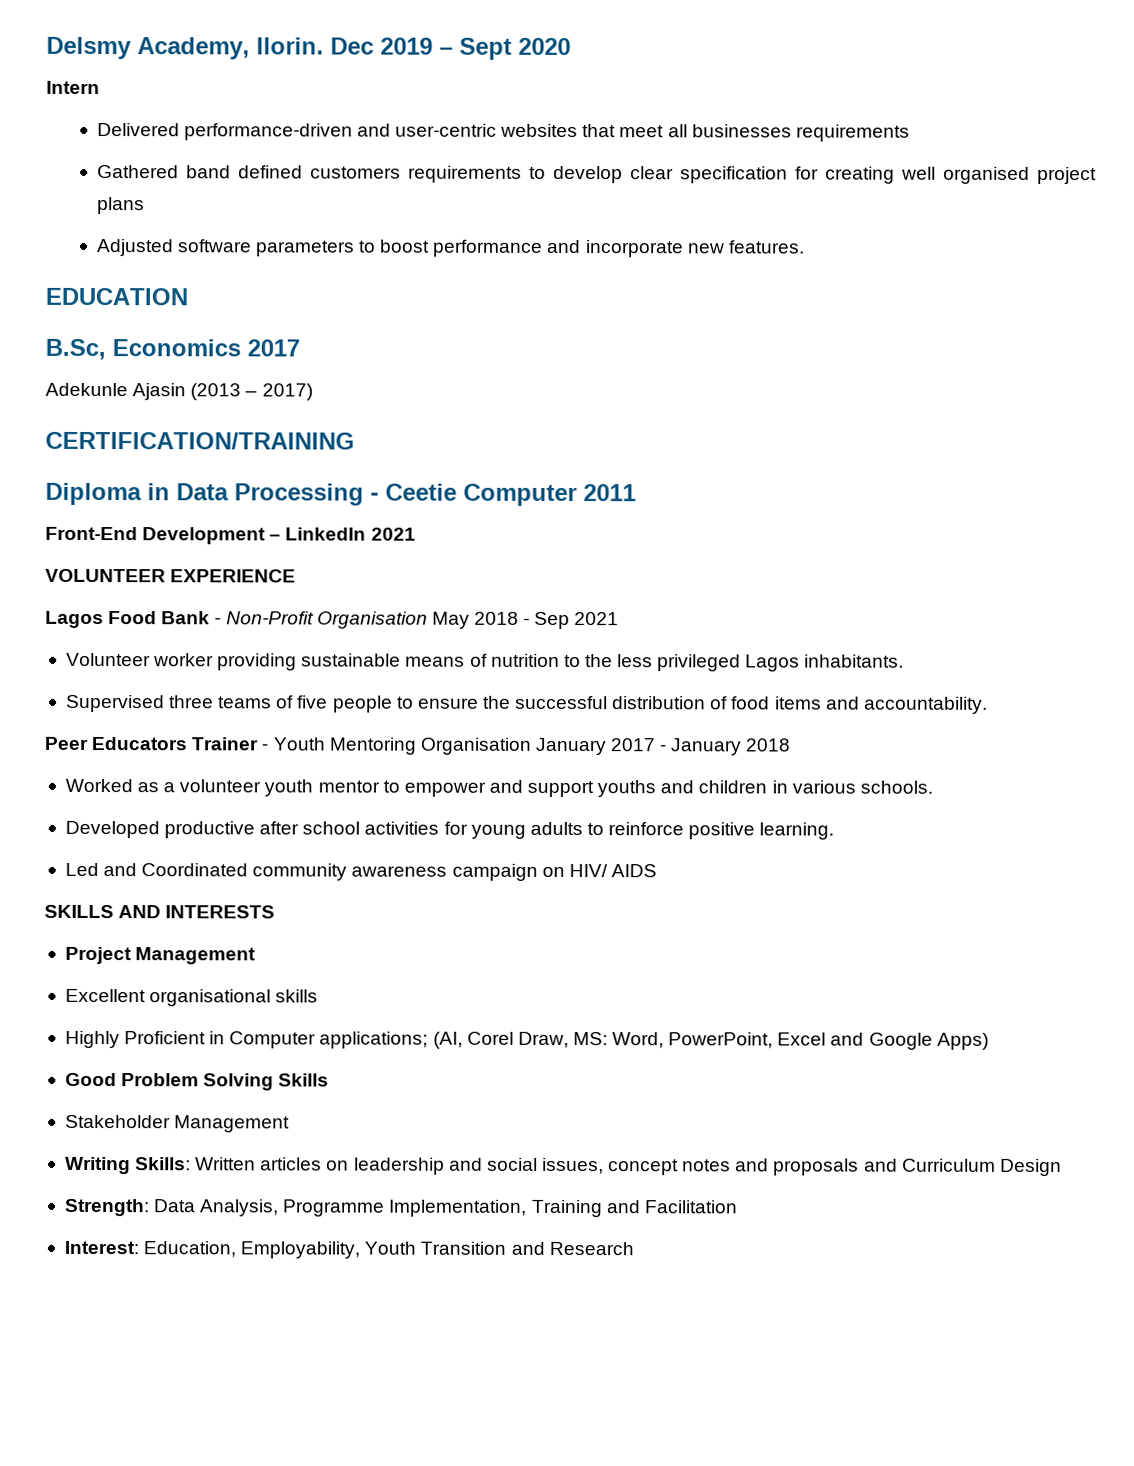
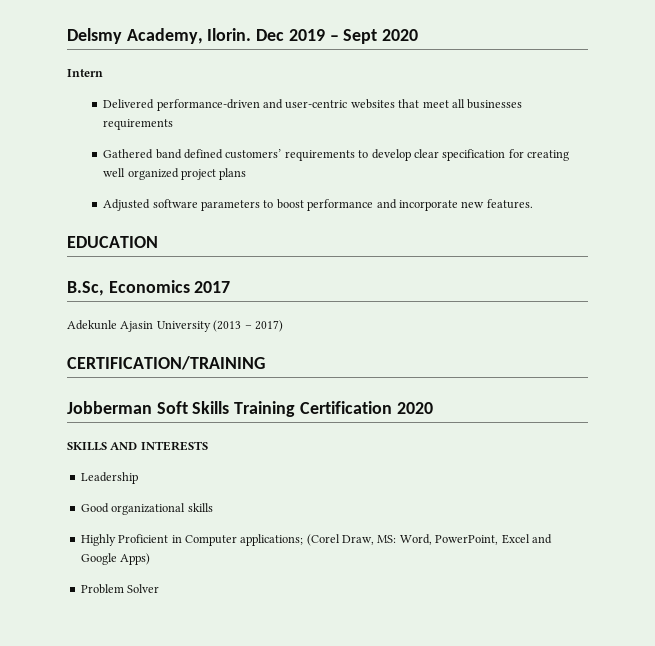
- Gathered band defined customers requirements to develop clear specification for creating well organised project plans
+ Gathered band defined customers’ requirements to develop clear specification for creating well organized project plans
- Adekunle Ajasin (2013 – 2017)
+ Adekunle Ajasin University (2013 – 2017)
- Diploma in Data Processing - Ceetie Computer 2011
- Front-End Development – LinkedIn 2021
- VOLUNTEER EXPERIENCE
- Lagos Food Bank - Non-Profit Organisation May 2018 - Sep 2021
- Volunteer worker providing sustainable means of nutrition to the less privileged Lagos inhabitants.
- Supervised three teams of five people to ensure the successful distribution of food items and accountability.
- Peer Educators Trainer - Youth Mentoring Organisation January 2017 - January 2018
- Worked as a volunteer youth mentor to empower and support youths and children in various schools.
- Developed productive after school activities for young adults to reinforce positive learning.
- Led and Coordinated community awareness campaign on HIV/ AIDS
+ Jobberman Soft Skills Training Certification 2020
- Project Management
- Excellent organisational skills
+ Leadership
+ Good organizational skills
- Highly Proficient in Computer applications; (AI, Corel Draw, MS: Word, PowerPoint, Excel and Google Apps)
+ Highly Proficient in Computer applications; (Corel Draw, MS: Word, PowerPoint, Excel and Google Apps)
- Good Problem Solving Skills
- Stakeholder Management
- Writing Skills: Written articles on leadership and social issues, concept notes and proposals and Curriculum Design
- Strength: Data Analysis, Programme Implementation, Training and Facilitation
- Interest: Education, Employability, Youth Transition and Research
+ Problem Solver

